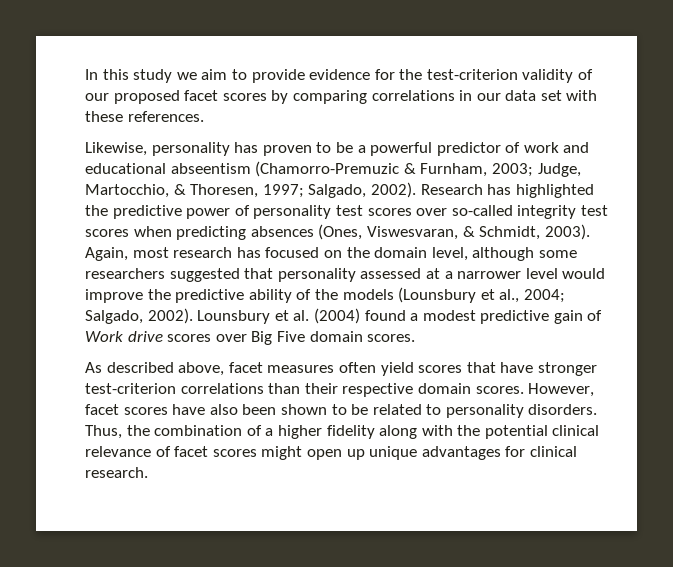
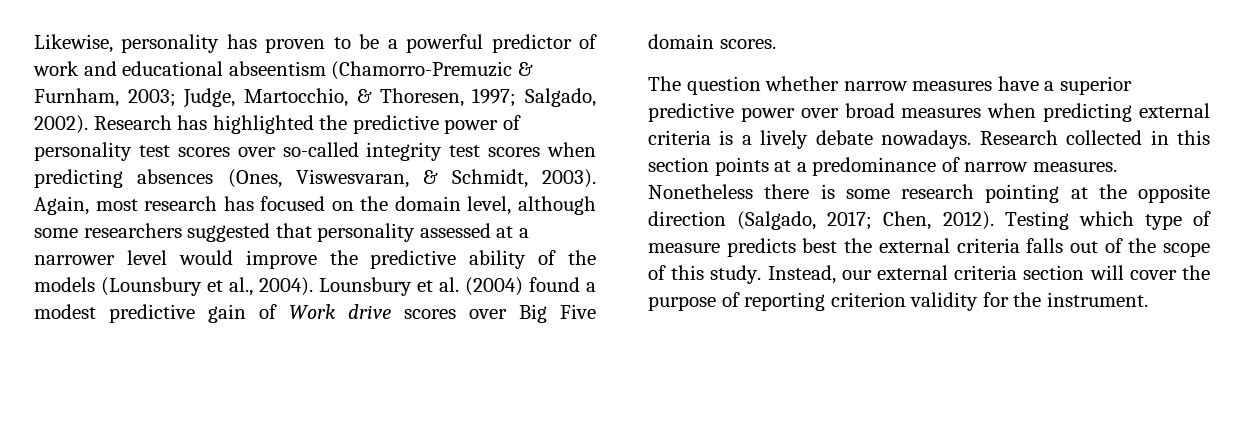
- In this study we aim to provide evidence for the test-criterion validity of our proposed facet scores by comparing correlations in our data set with these references.
- Again, most research has focused on the domain level, although some researchers suggested that personality assessed at a narrower level would improve the predictive ability of the models (Lounsbury et al., 2004; Salgado, 2002).
+ Again, most research has focused on the domain level, although some researchers suggested that personality assessed at a narrower level would improve the predictive ability of the models (Lounsbury et al., 2004).
- As described above, facet measures often yield scores that have stronger test-criterion correlations than their respective domain scores. However, facet scores have also been shown to be related to personality disorders. Thus, the combination of a higher fidelity along with the potential clinical relevance of facet scores might open up unique advantages for clinical research.
+ The question whether narrow measures have a superior predictive power over broad measures when predicting external criteria is a lively debate nowadays. Research collected in this section points at a predominance of narrow measures. Nonetheless there is some research pointing at the opposite direction (Salgado, 2017; Chen, 2012). Testing which type of measure predicts best the external criteria falls out of the scope of this study. Instead, our external criteria section will cover the purpose of reporting criterion validity for the instrument.

